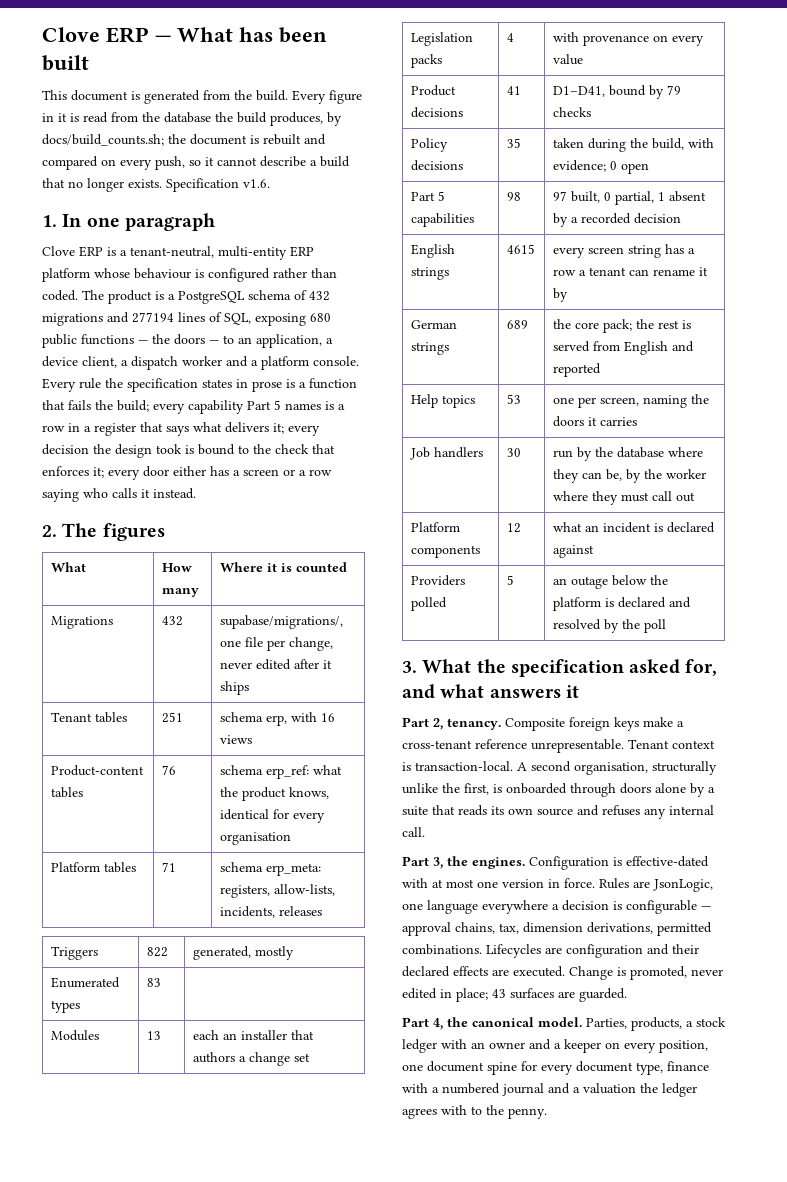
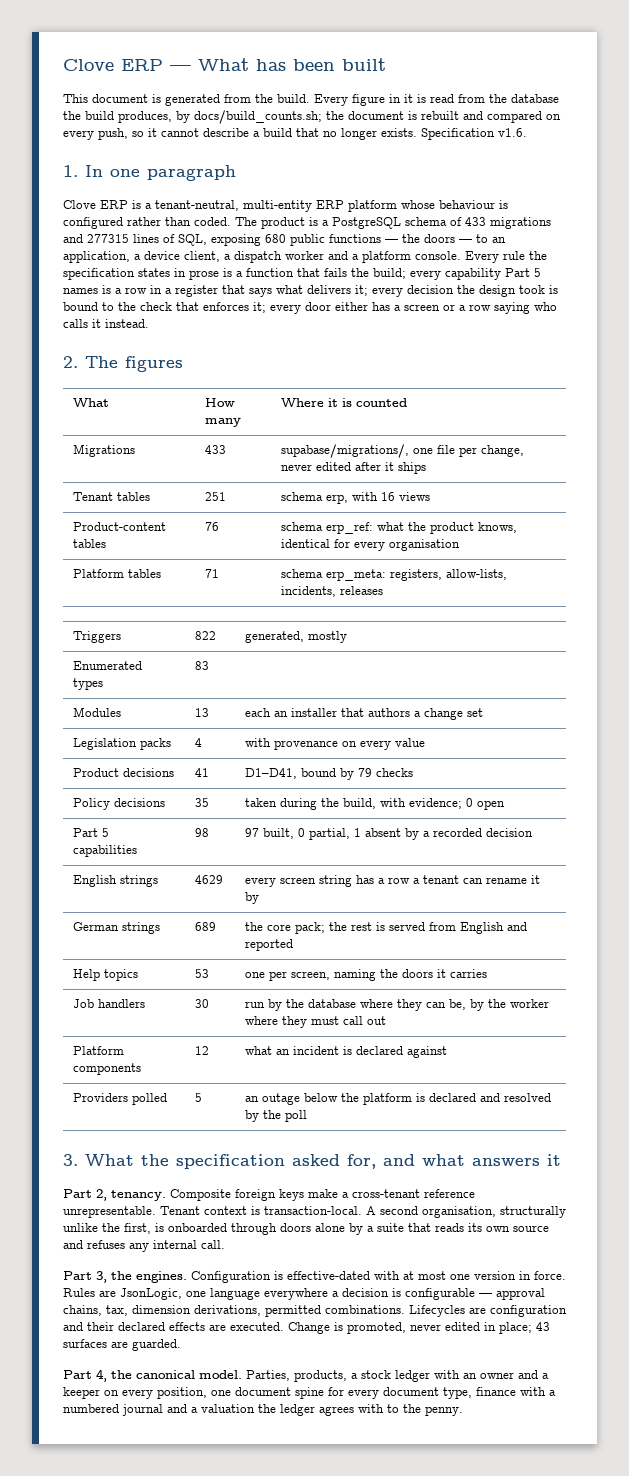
- The product is a PostgreSQL schema of 432 migrations and 277194 lines of SQL, exposing 680 public functions — the doors — to an application, a device client, a dispatch worker and a platform console.
+ The product is a PostgreSQL schema of 433 migrations and 277315 lines of SQL, exposing 680 public functions — the doors — to an application, a device client, a dispatch worker and a platform console.
- Migrations | 432 | supabase/migrations/, one file per change, never edited after it ships
+ Migrations | 433 | supabase/migrations/, one file per change, never edited after it ships
- English strings | 4615 | every screen string has a row a tenant can rename it by
+ English strings | 4629 | every screen string has a row a tenant can rename it by

